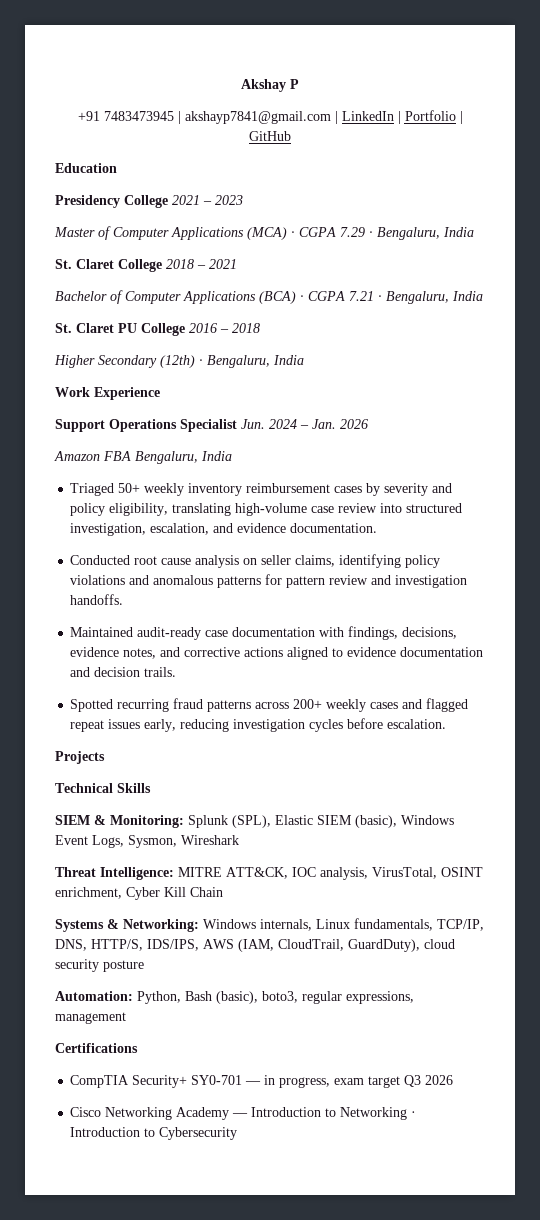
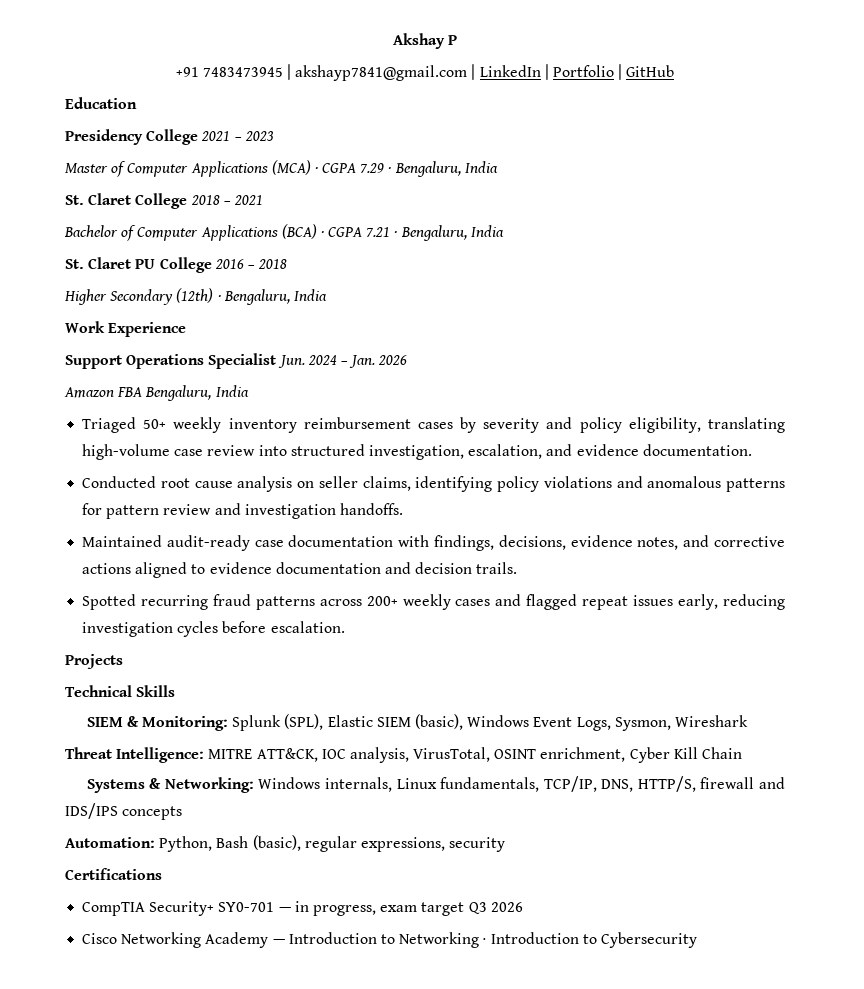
- Systems & Networking: Windows internals, Linux fundamentals, TCP/IP, DNS, HTTP/S, IDS/IPS, AWS (IAM, CloudTrail, GuardDuty), cloud security posture
+ Systems & Networking: Windows internals, Linux fundamentals, TCP/IP, DNS, HTTP/S, firewall and IDS/IPS concepts
- Automation: Python, Bash (basic), boto3, regular expressions, management
+ Automation: Python, Bash (basic), regular expressions, security

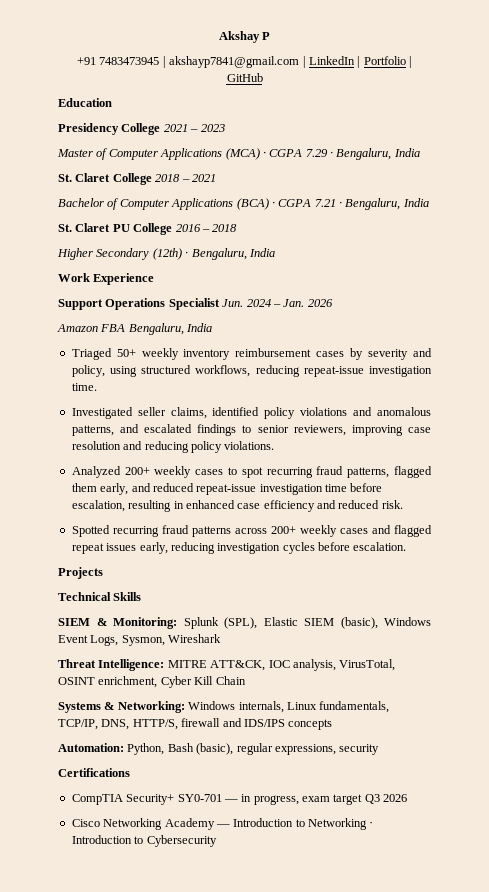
- Triaged 50+ weekly inventory reimbursement cases by severity and policy eligibility, translating high-volume case review into structured investigation, escalation, and evidence documentation.
- Conducted root cause analysis on seller claims, identifying policy violations and anomalous patterns for pattern review and investigation handoffs.
- Maintained audit-ready case documentation with findings, decisions, evidence notes, and corrective actions aligned to evidence documentation and decision trails.
+ Triaged 50+ weekly inventory reimbursement cases by severity and policy, using structured workflows, reducing repeat-issue investigation time.
+ Investigated seller claims, identified policy violations and anomalous patterns, and escalated findings to senior reviewers, improving case resolution and reducing policy violations.
+ Analyzed 200+ weekly cases to spot recurring fraud patterns, flagged them early, and reduced repeat-issue investigation time before escalation, resulting in enhanced case efficiency and reduced risk.

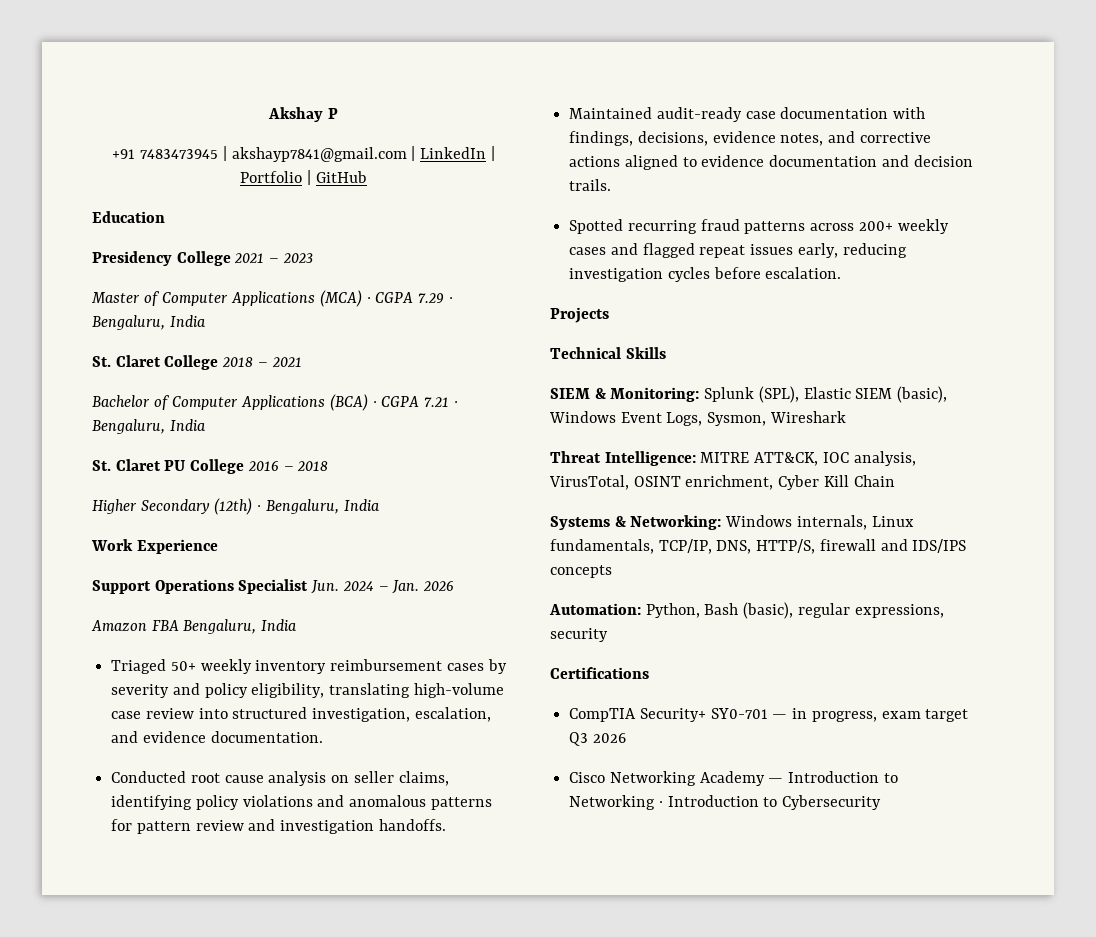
- Triaged 50+ weekly inventory reimbursement cases by severity and policy, using structured workflows, reducing repeat-issue investigation time.
- Investigated seller claims, identified policy violations and anomalous patterns, and escalated findings to senior reviewers, improving case resolution and reducing policy violations.
- Analyzed 200+ weekly cases to spot recurring fraud patterns, flagged them early, and reduced repeat-issue investigation time before escalation, resulting in enhanced case efficiency and reduced risk.
+ Triaged 50+ weekly inventory reimbursement cases by severity and policy eligibility, translating high-volume case review into structured investigation, escalation, and evidence documentation.
+ Conducted root cause analysis on seller claims, identifying policy violations and anomalous patterns for pattern review and investigation handoffs.
+ Maintained audit-ready case documentation with findings, decisions, evidence notes, and corrective actions aligned to evidence documentation and decision trails.

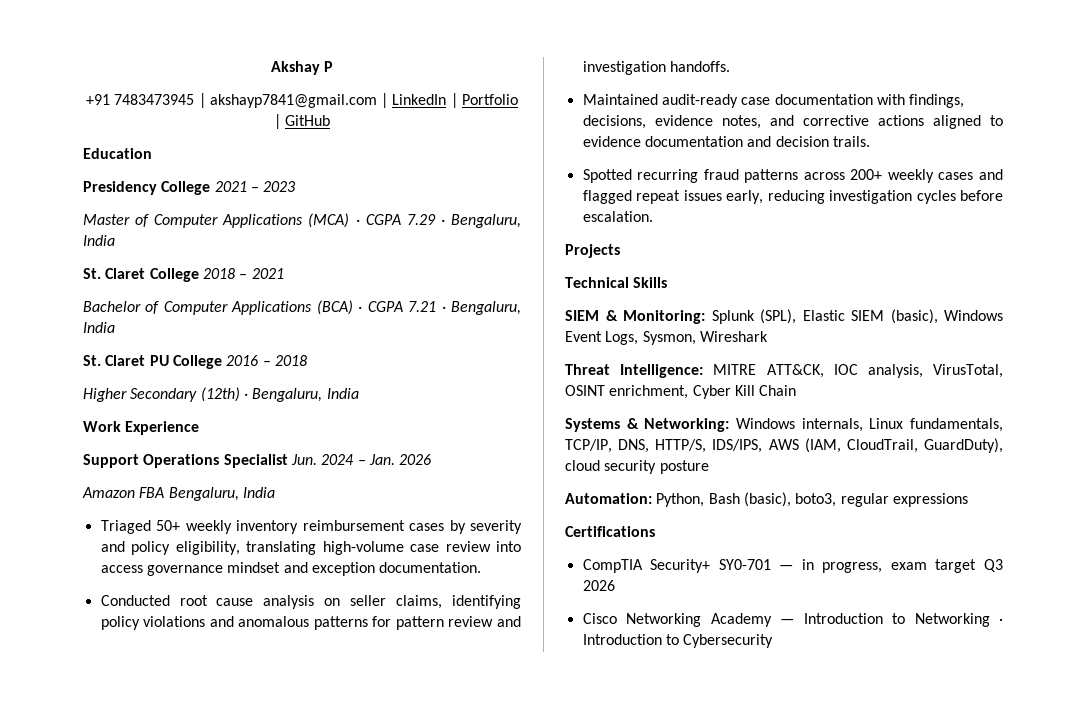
- Triaged 50+ weekly inventory reimbursement cases by severity and policy eligibility, translating high-volume case review into structured investigation, escalation, and evidence documentation.
+ Triaged 50+ weekly inventory reimbursement cases by severity and policy eligibility, translating high-volume case review into access governance mindset and exception documentation.
- Systems & Networking: Windows internals, Linux fundamentals, TCP/IP, DNS, HTTP/S, firewall and IDS/IPS concepts
+ Systems & Networking: Windows internals, Linux fundamentals, TCP/IP, DNS, HTTP/S, IDS/IPS, AWS (IAM, CloudTrail, GuardDuty), cloud security posture
- Automation: Python, Bash (basic), regular expressions, security
+ Automation: Python, Bash (basic), boto3, regular expressions

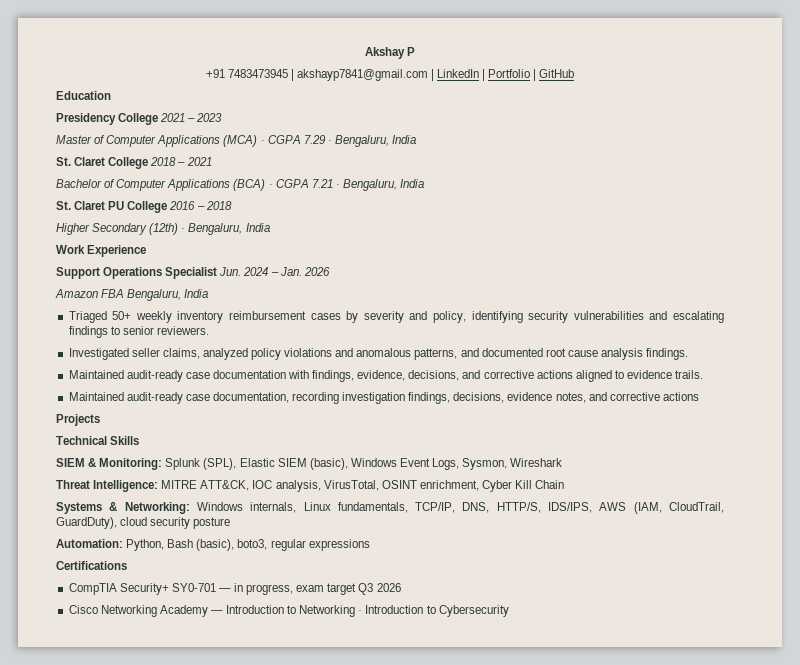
- Triaged 50+ weekly inventory reimbursement cases by severity and policy eligibility, translating high-volume case review into access governance mindset and exception documentation.
- Conducted root cause analysis on seller claims, identifying policy violations and anomalous patterns for pattern review and investigation handoffs.
+ Triaged 50+ weekly inventory reimbursement cases by severity and policy, identifying security vulnerabilities and escalating findings to senior reviewers.
+ Investigated seller claims, analyzed policy violations and anomalous patterns, and documented root cause analysis findings.
- Maintained audit-ready case documentation with findings, decisions, evidence notes, and corrective actions aligned to evidence documentation and decision trails.
- Spotted recurring fraud patterns across 200+ weekly cases and flagged repeat issues early, reducing investigation cycles before escalation.
+ Maintained audit-ready case documentation with findings, evidence, decisions, and corrective actions aligned to evidence trails.
+ Maintained audit-ready case documentation, recording investigation findings, decisions, evidence notes, and corrective actions

